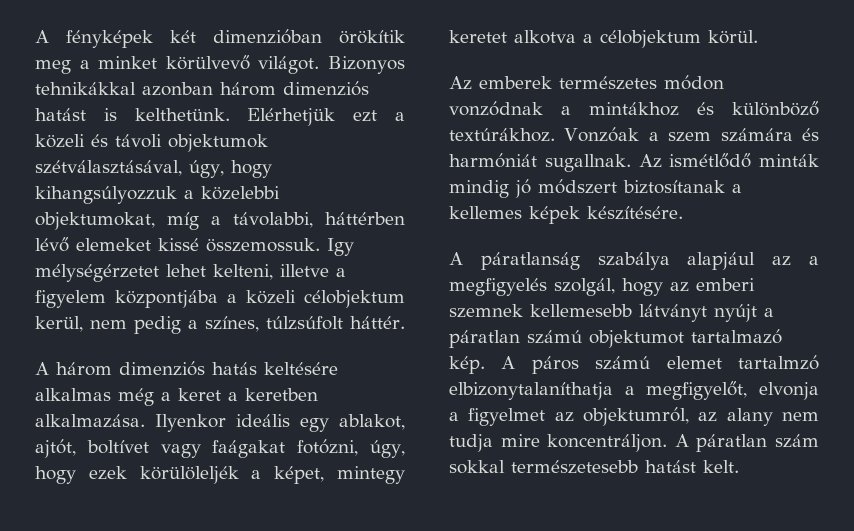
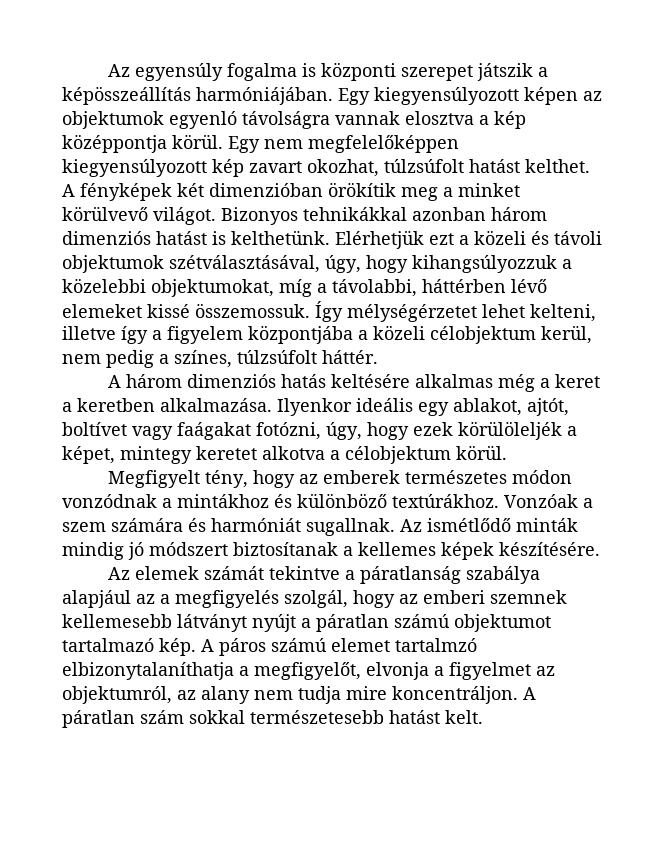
+ Az egyensúly fogalma is központi szerepet játszik a képösszeállítás harmóniájában. Egy kiegyensúlyozott képen az objektumok egyenló távolságra vannak elosztva a kép középpontja körül. Egy nem megfelelőképpen kiegyensúlyozott kép zavart okozhat, túlzsúfolt hatást kelthet.
- Igy mélységérzetet lehet kelteni, illetve a figyelem központjába a közeli célobjektum kerül, nem pedig a színes, túlzsúfolt háttér.
+ Így mélységérzetet lehet kelteni, illetve így a figyelem központjába a közeli célobjektum kerül, nem pedig a színes, túlzsúfolt háttér.
- Az emberek természetes módon vonzódnak a mintákhoz és különböző textúrákhoz.
+ Megfigyelt tény, hogy az emberek természetes módon vonzódnak a mintákhoz és különböző textúrákhoz.
- A páratlanság szabálya alapjául az a megfigyelés szolgál, hogy az emberi szemnek kellemesebb látványt nyújt a páratlan számú objektumot tartalmazó kép.
+ Az elemek számát tekintve a páratlanság szabálya alapjául az a megfigyelés szolgál, hogy az emberi szemnek kellemesebb látványt nyújt a páratlan számú objektumot tartalmazó kép.

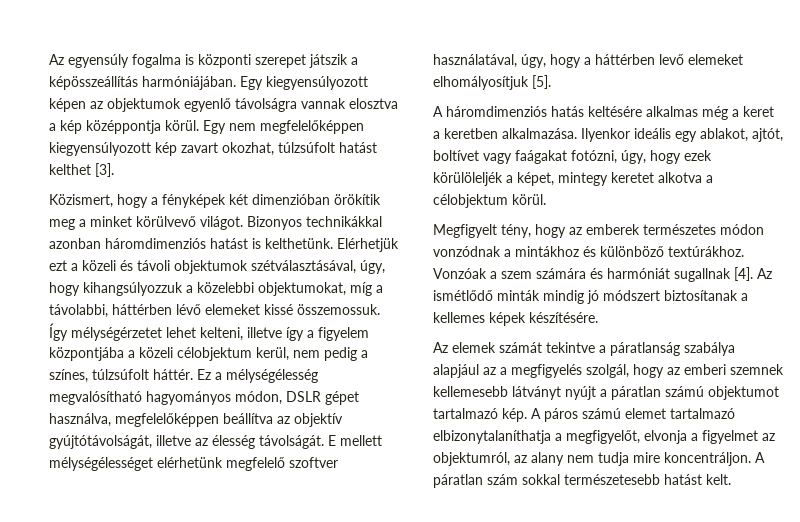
- Egy kiegyensúlyozott képen az objektumok egyenló távolságra vannak elosztva a kép középpontja körül.
+ Egy kiegyensúlyozott képen az objektumok egyenlő távolságra vannak elosztva a kép középpontja körül.
- Egy nem megfelelőképpen kiegyensúlyozott kép zavart okozhat, túlzsúfolt hatást kelthet. A fényképek két dimenzióban örökítik meg a minket körülvevő világot.
+ Egy nem megfelelőképpen kiegyensúlyozott kép zavart okozhat, túlzsúfolt hatást kelthet [3].
+ Közismert, hogy a fényképek két dimenzióban örökítik meg a minket körülvevő világot.
- Bizonyos tehnikákkal azonban három dimenziós hatást is kelthetünk.
+ Bizonyos technikákkal azonban háromdimenziós hatást is kelthetünk.
- Így mélységérzetet lehet kelteni, illetve így a figyelem központjába a közeli célobjektum kerül, nem pedig a színes, túlzsúfolt háttér.
- A három dimenziós hatás keltésére alkalmas még a keret a keretben alkalmazása.
+ Így mélységérzetet lehet kelteni, illetve így a figyelem központjába a közeli célobjektum kerül, nem pedig a színes, túlzsúfolt háttér. Ez a mélységélesség megvalósítható hagyományos módon, DSLR gépet használva, megfelelőképpen beállítva az objektív gyújtótávolságát, illetve az élesség távolságát. E mellett mélységélességet elérhetünk megfelelő szoftver használatával, úgy, hogy a háttérben levő elemeket elhomályosítjuk [5].
+ A háromdimenziós hatás keltésére alkalmas még a keret a keretben alkalmazása.
- Vonzóak a szem számára és harmóniát sugallnak.
+ Vonzóak a szem számára és harmóniát sugallnak [4].
- A páros számú elemet tartalmzó elbizonytalaníthatja a megfigyelőt, elvonja a figyelmet az objektumról, az alany nem tudja mire koncentráljon.
+ A páros számú elemet tartalmazó elbizonytalaníthatja a megfigyelőt, elvonja a figyelmet az objektumról, az alany nem tudja mire koncentráljon.

